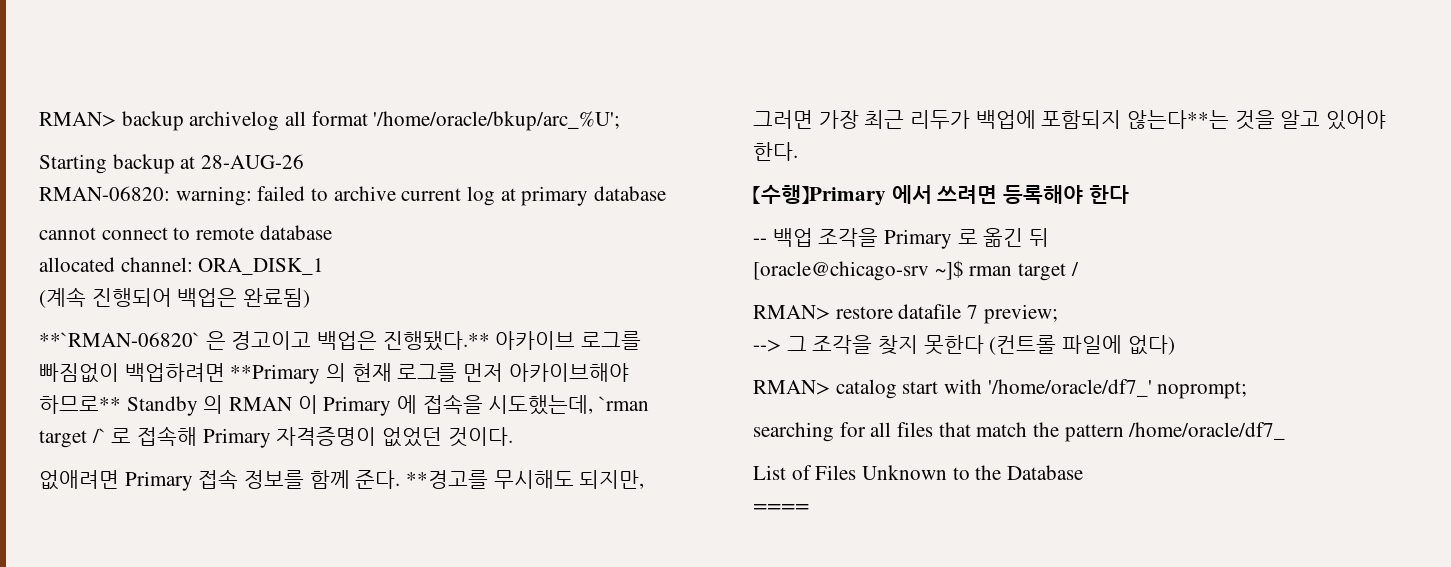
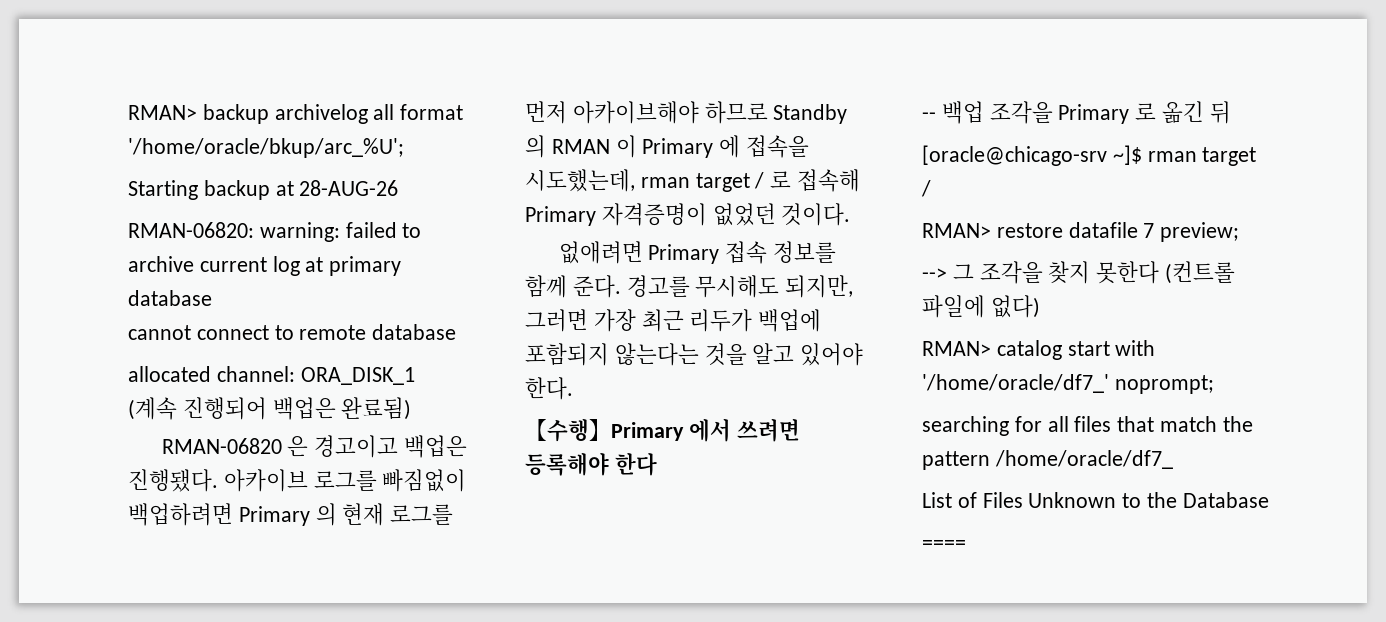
- **`RMAN-06820` 은 경고이고 백업은 진행됐다.** 아카이브 로그를 빠짐없이 백업하려면 **Primary 의 현재 로그를 먼저 아카이브해야 하므로** Standby 의 RMAN 이 Primary 에 접속을 시도했는데, `rman target /` 로 접속해 Primary 자격증명이 없었던 것이다.
+ RMAN-06820 은 경고이고 백업은 진행됐다. 아카이브 로그를 빠짐없이 백업하려면 Primary 의 현재 로그를 먼저 아카이브해야 하므로 Standby 의 RMAN 이 Primary 에 접속을 시도했는데, rman target / 로 접속해 Primary 자격증명이 없었던 것이다.
- **경고를 무시해도 되지만, 그러면 가장 최근 리두가 백업에 포함되지 않는다**는 것을 알고 있어야 한다.
+ 경고를 무시해도 되지만, 그러면 가장 최근 리두가 백업에 포함되지 않는다는 것을 알고 있어야 한다.

